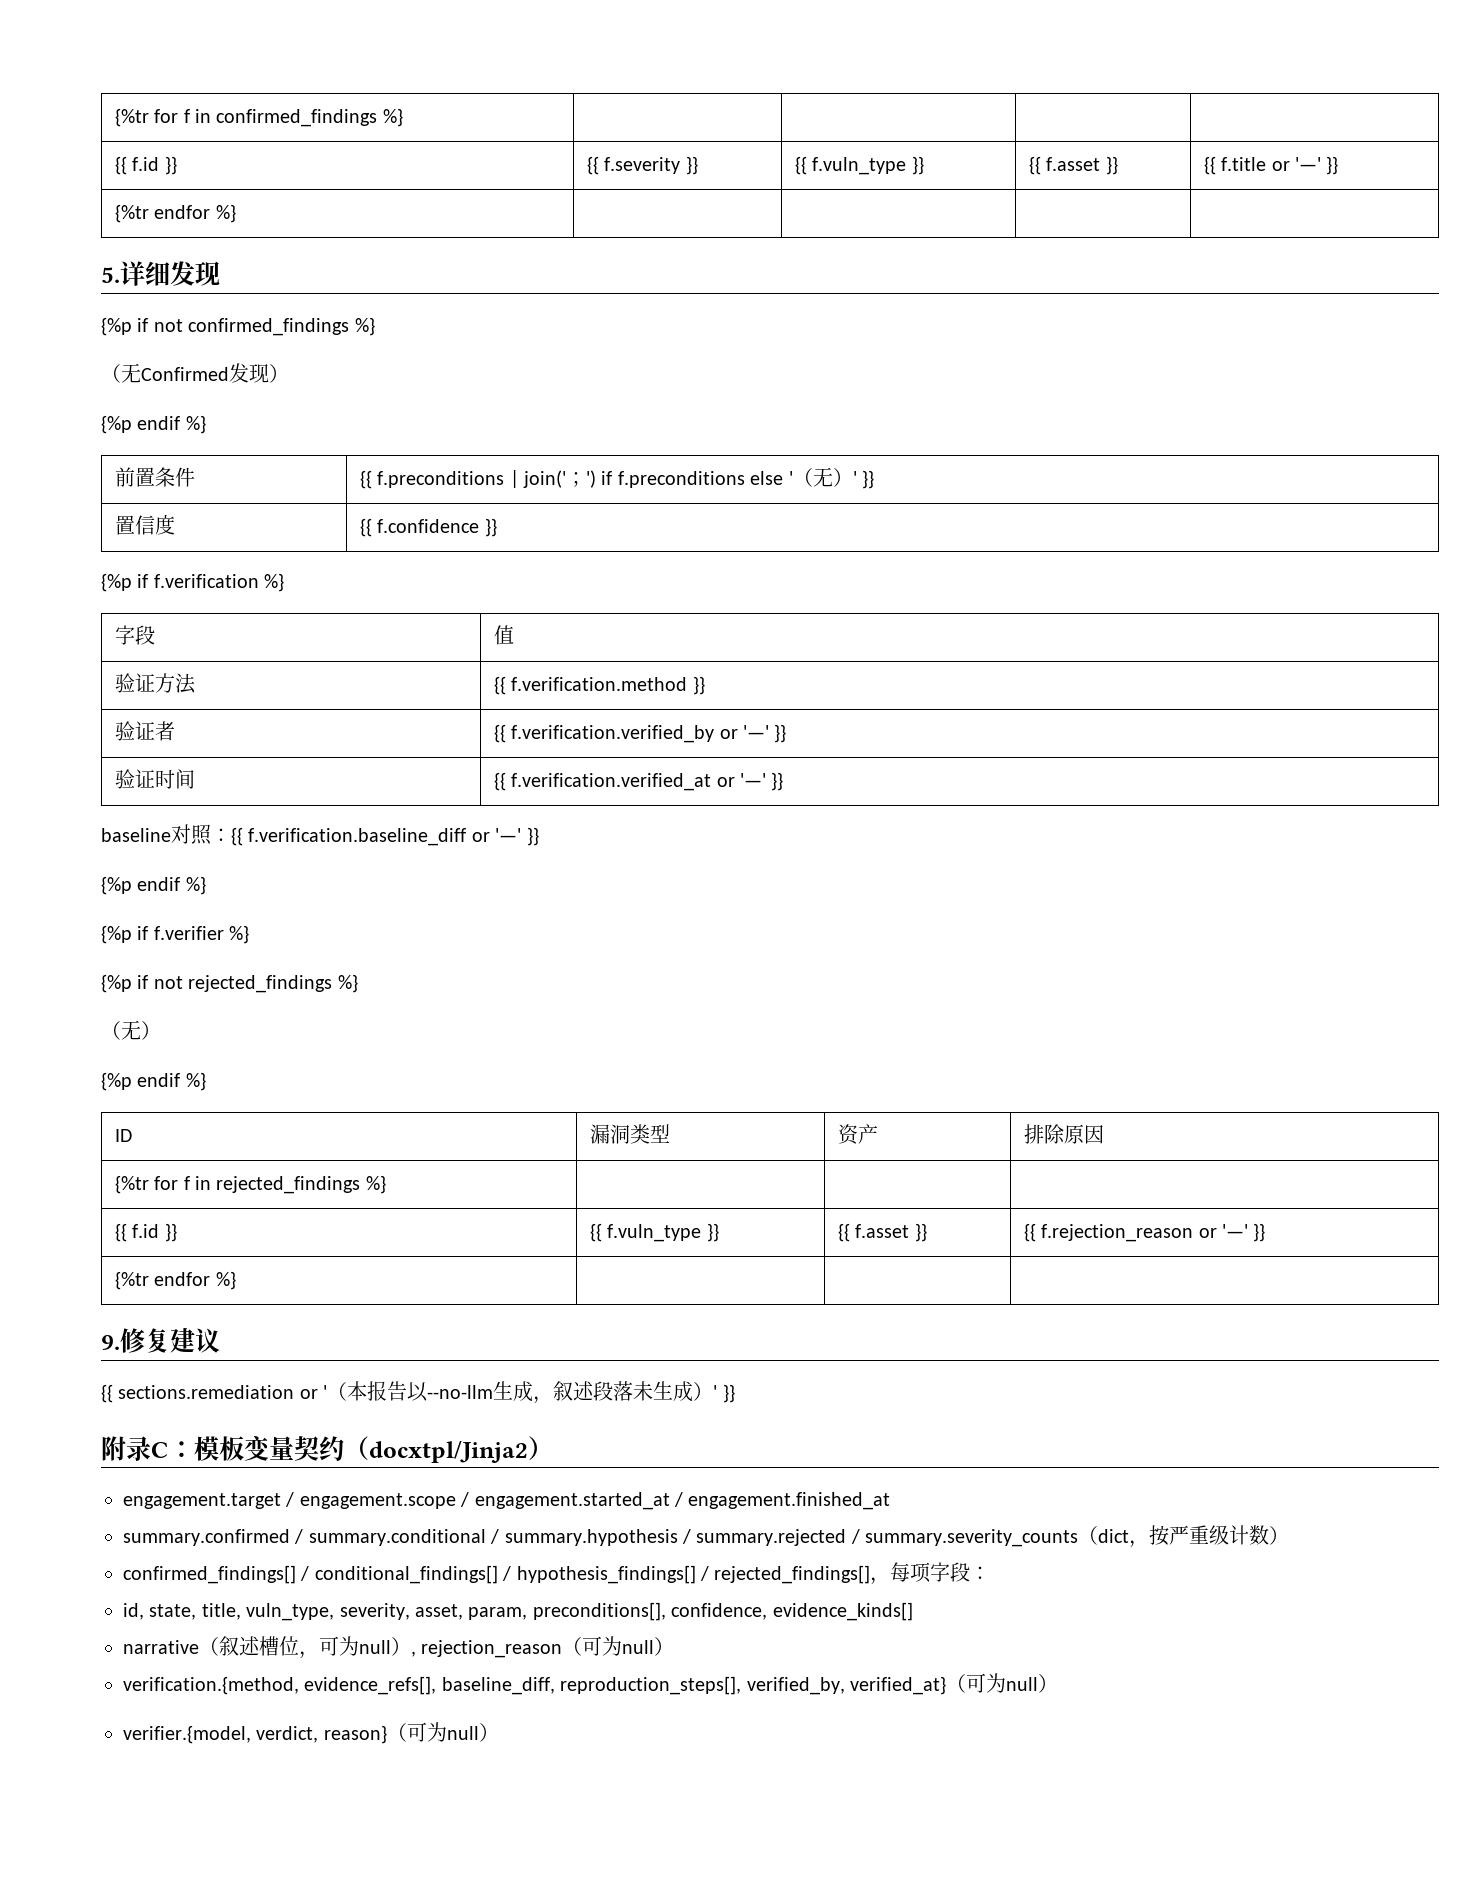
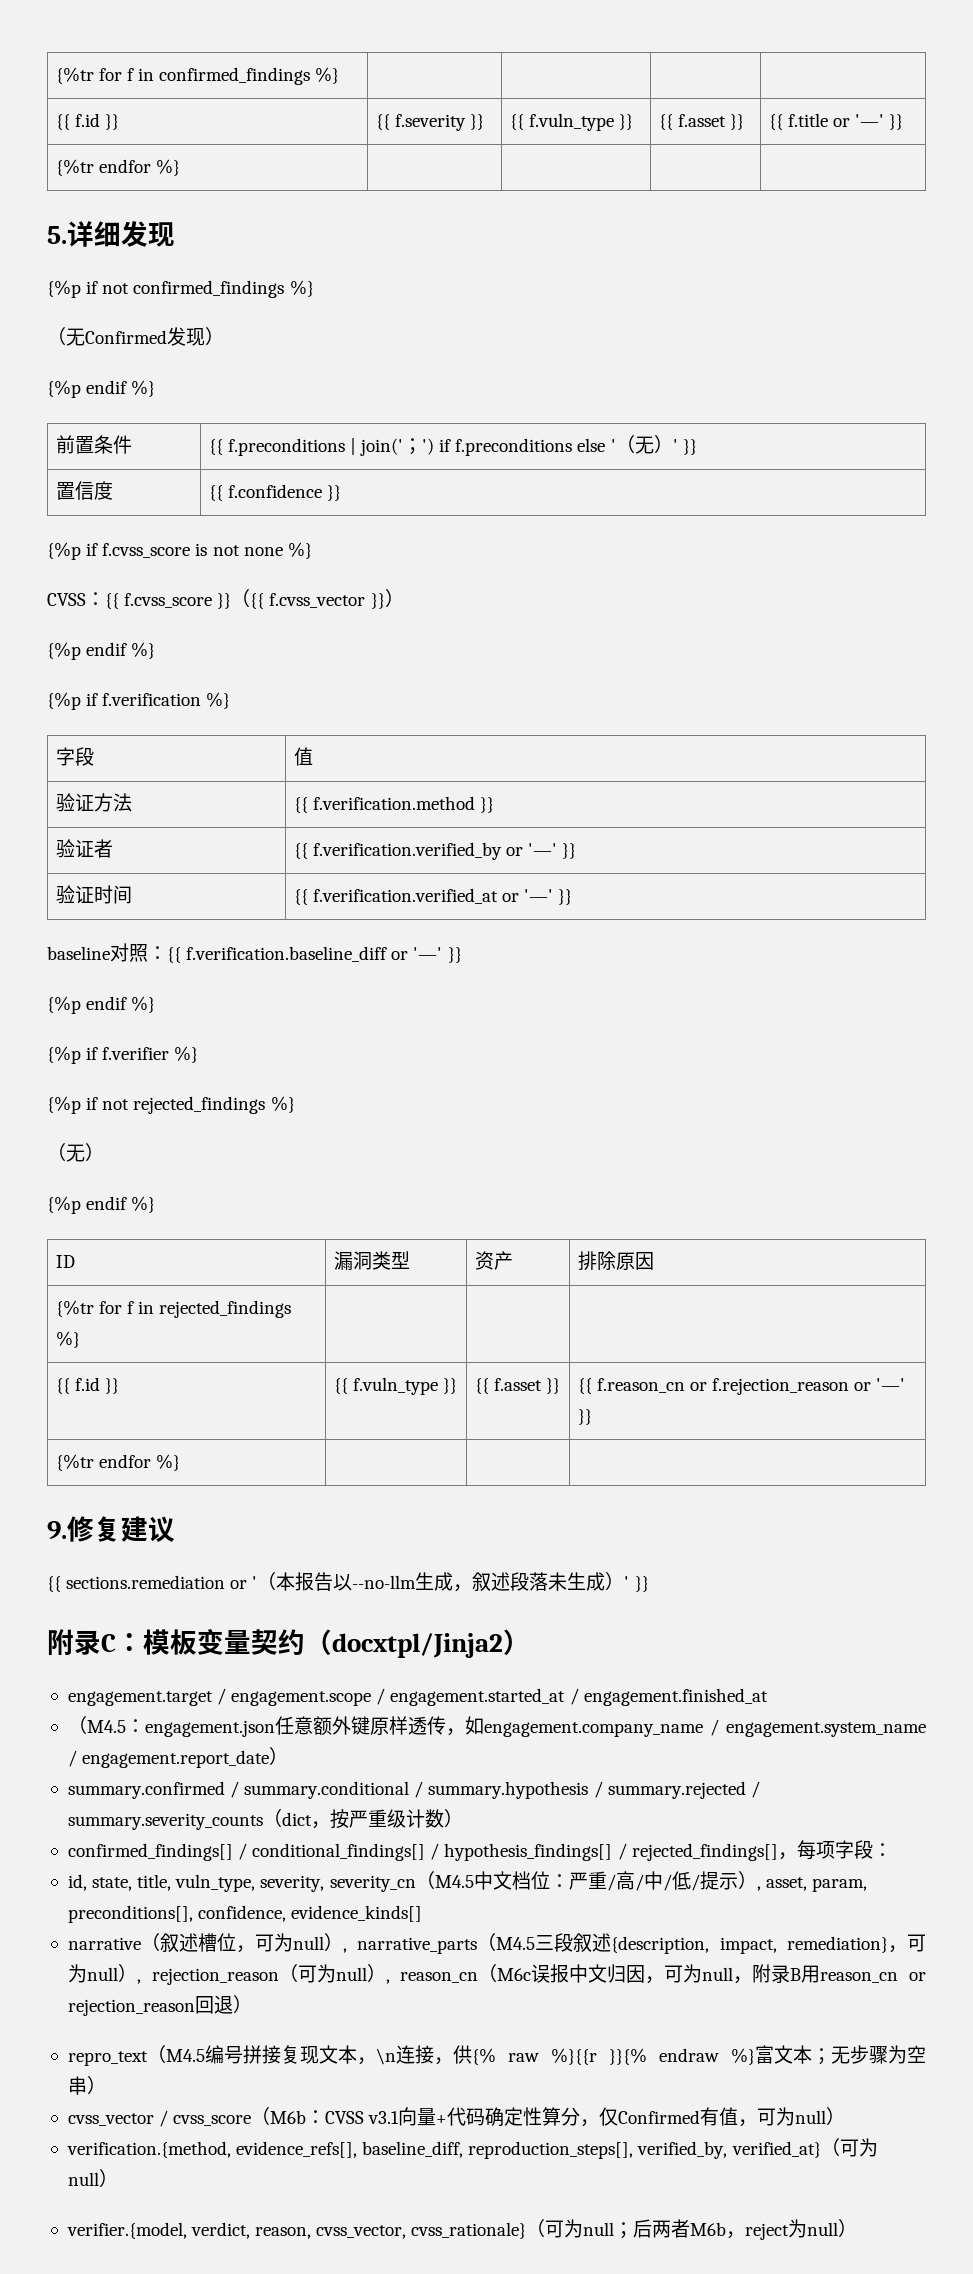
+ {%p if f.cvss_score is not none %}
+ CVSS：{{ f.cvss_score }}（{{ f.cvss_vector }}）
+ {%p endif %}
- {{ f.id }} | {{ f.vuln_type }} | {{ f.asset }} | {{ f.rejection_reason or '—' }}
+ {{ f.id }} | {{ f.vuln_type }} | {{ f.asset }} | {{ f.reason_cn or f.rejection_reason or '—' }}
+ （M4.5：engagement.json任意额外键原样透传，如engagement.company_name / engagement.system_name / engagement.report_date）
- id, state, title, vuln_type, severity, asset, param, preconditions[], confidence, evidence_kinds[]
+ id, state, title, vuln_type, severity, severity_cn（M4.5中文档位：严重/高/中/低/提示）, asset, param, preconditions[], confidence, evidence_kinds[]
- narrative（叙述槽位，可为null）, rejection_reason（可为null）
+ narrative（叙述槽位，可为null）, narrative_parts（M4.5三段叙述{description, impact, remediation}，可为null）, rejection_reason（可为null）, reason_cn（M6c误报中文归因，可为null，附录B用reason_cn or rejection_reason回退）
+ repro_text（M4.5编号拼接复现文本，\n连接，供{% raw %}{{r }}{% endraw %}富文本；无步骤为空串）
+ cvss_vector / cvss_score（M6b：CVSS v3.1向量+代码确定性算分，仅Confirmed有值，可为null）
- verifier.{model, verdict, reason}（可为null）
+ verifier.{model, verdict, reason, cvss_vector, cvss_rationale}（可为null；后两者M6b，reject为null）

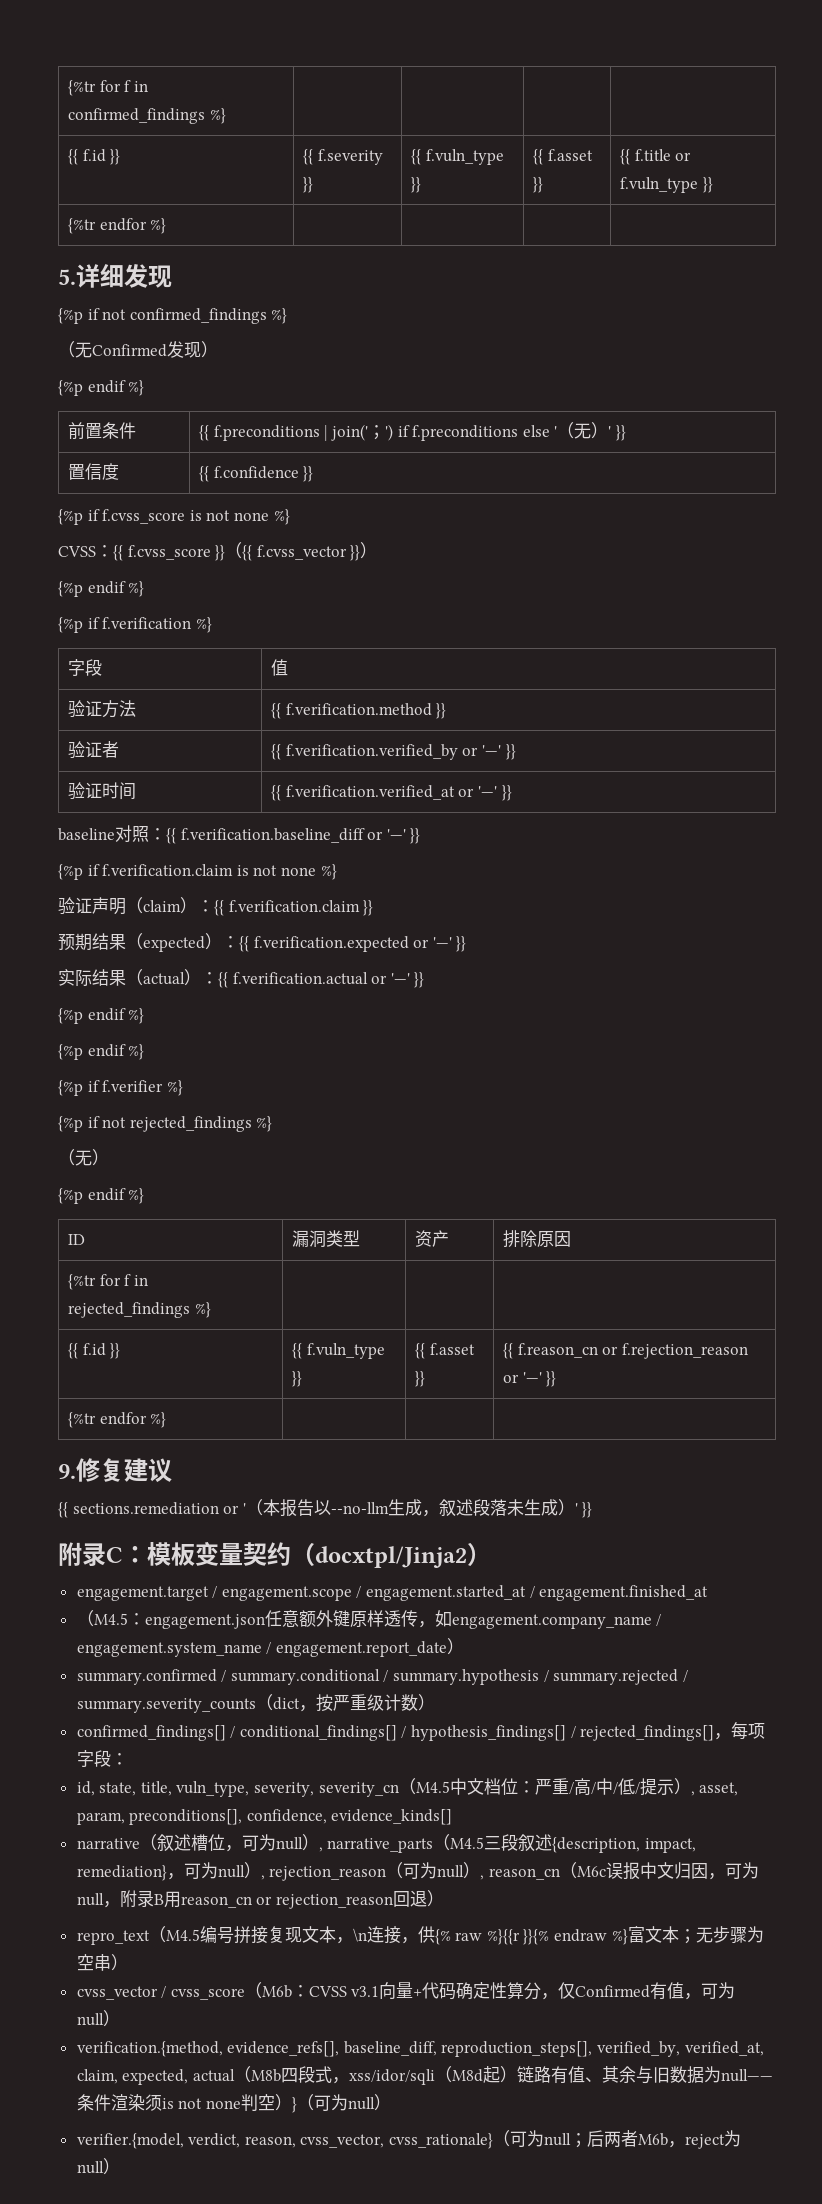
- {{ f.id }} | {{ f.severity }} | {{ f.vuln_type }} | {{ f.asset }} | {{ f.title or '—' }}
+ {{ f.id }} | {{ f.severity }} | {{ f.vuln_type }} | {{ f.asset }} | {{ f.title or f.vuln_type }}
+ {%p if f.verification.claim is not none %}
+ 验证声明（claim）：{{ f.verification.claim }}
+ 预期结果（expected）：{{ f.verification.expected or '—' }}
+ 实际结果（actual）：{{ f.verification.actual or '—' }}
+ {%p endif %}
- verification.{method, evidence_refs[], baseline_diff, reproduction_steps[], verified_by, verified_at}（可为null）
+ verification.{method, evidence_refs[], baseline_diff, reproduction_steps[], verified_by, verified_at, claim, expected, actual（M8b四段式，xss/idor/sqli（M8d起）链路有值、其余与旧数据为null——条件渲染须is not none判空）}（可为null）

